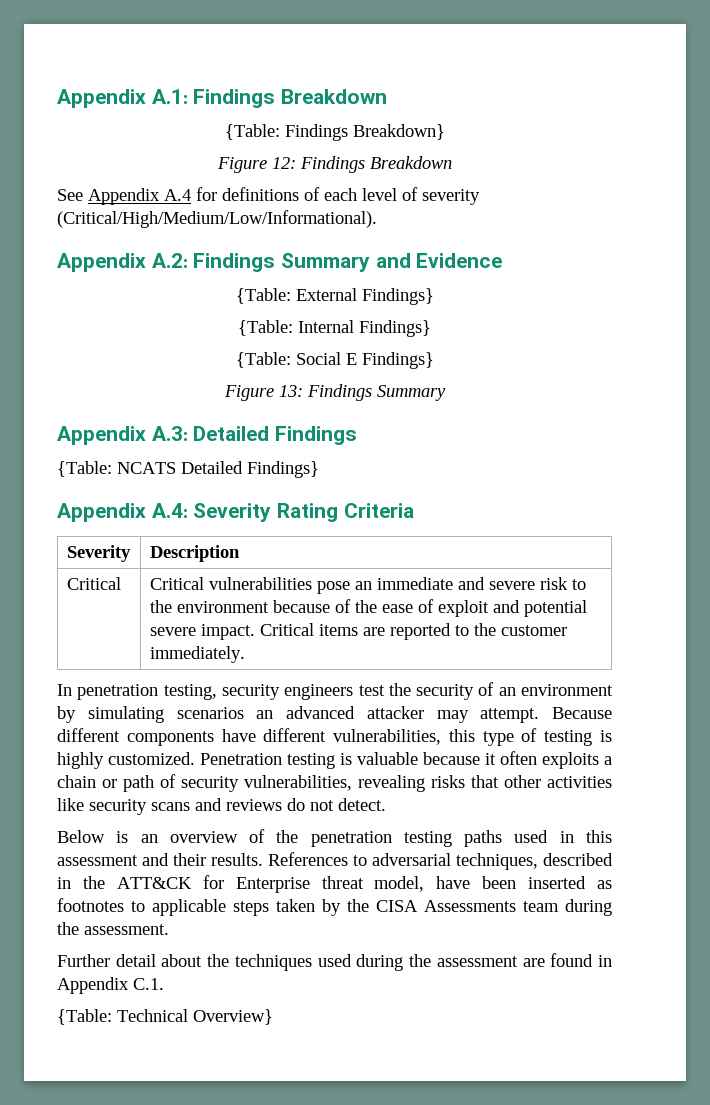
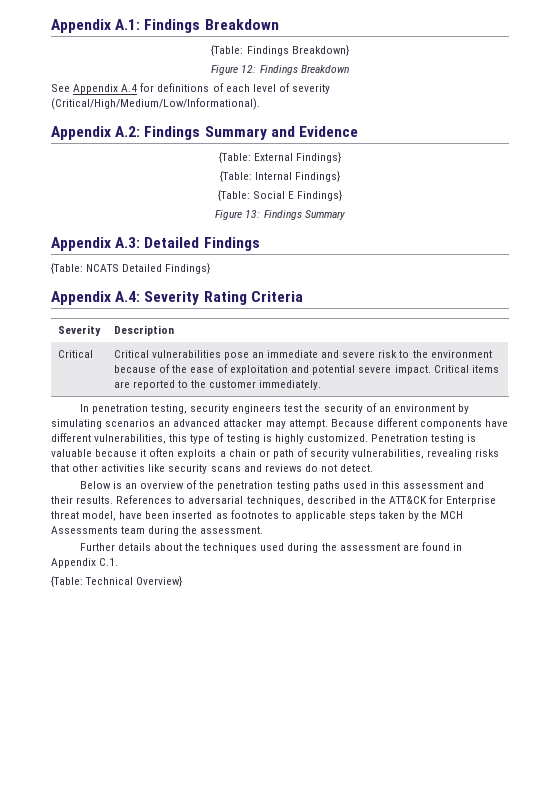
- Critical | Critical vulnerabilities pose an immediate and severe risk to the environment because of the ease of exploit and potential severe impact. Critical items are reported to the customer immediately.
+ Critical | Critical vulnerabilities pose an immediate and severe risk to the environment because of the ease of exploitation and potential severe impact. Critical items are reported to the customer immediately.
- References to adversarial techniques, described in the ATT&CK for Enterprise threat model, have been inserted as footnotes to applicable steps taken by the CISA Assessments team during the assessment.
+ References to adversarial techniques, described in the ATT&CK for Enterprise threat model, have been inserted as footnotes to applicable steps taken by the MCH Assessments team during the assessment.
- Further detail about the techniques used during the assessment are found in Appendix C.1.
+ Further details about the techniques used during the assessment are found in Appendix C.1.

